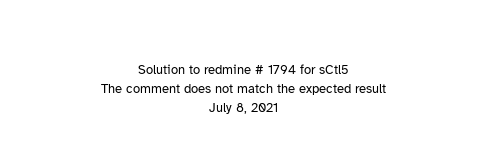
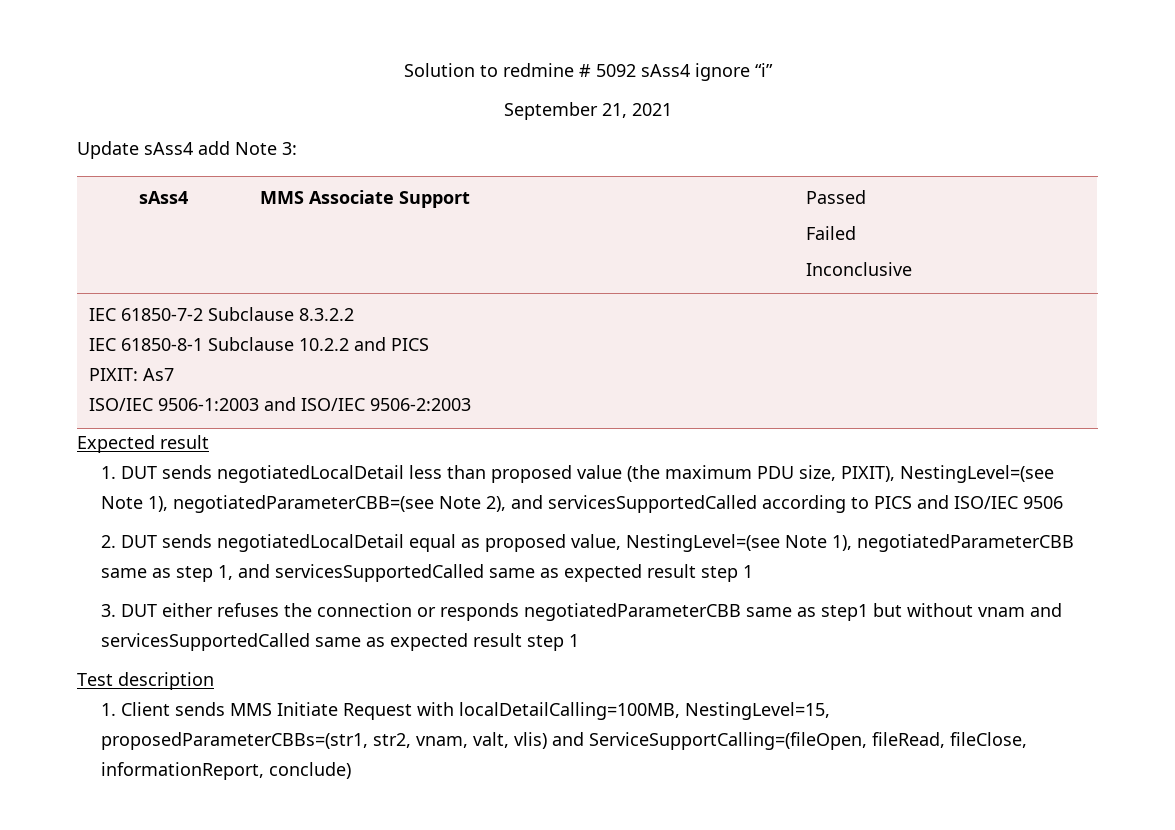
- Solution to redmine # 1794 for sCtl5
- The comment does not match the expected result
- July 8, 2021
+ Solution to redmine # 5092 sAss4 ignore “i”
+ September 21, 2021
+ Update sAss4 add Note 3:
+ sAss4 | MMS Associate Support | Passed
+ Failed
+ Inconclusive
+ IEC 61850-7-2 Subclause 8.3.2.2
+ IEC 61850-8-1 Subclause 10.2.2 and PICS
+ PIXIT: As7
+ ISO/IEC 9506-1:2003 and ISO/IEC 9506-2:2003
+ Expected result
+ 1. DUT sends negotiatedLocalDetail less than proposed value (the maximum PDU size, PIXIT), NestingLevel=(see Note 1), negotiatedParameterCBB=(see Note 2), and servicesSupportedCalled according to PICS and ISO/IEC 9506
+ 2. DUT sends negotiatedLocalDetail equal as proposed value, NestingLevel=(see Note 1), negotiatedParameterCBB same as step 1, and servicesSupportedCalled same as expected result step 1
+ 3. DUT either refuses the connection or responds negotiatedParameterCBB same as step1 but without vnam and servicesSupportedCalled same as expected result step 1
+ Test description
+ 1. Client sends MMS Initiate Request with localDetailCalling=100MB, NestingLevel=15, proposedParameterCBBs=(str1, str2, vnam, valt, vlis) and ServiceSupportCalling=(fileOpen, fileRead, fileClose, informationReport, conclude)

